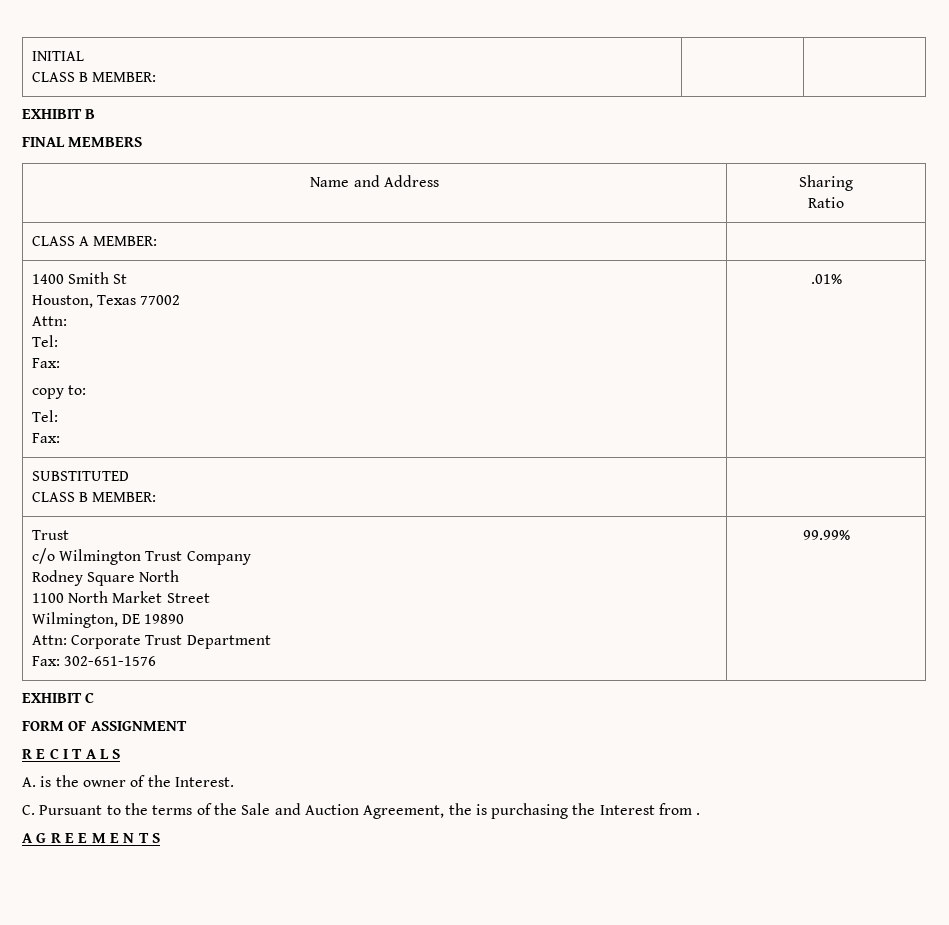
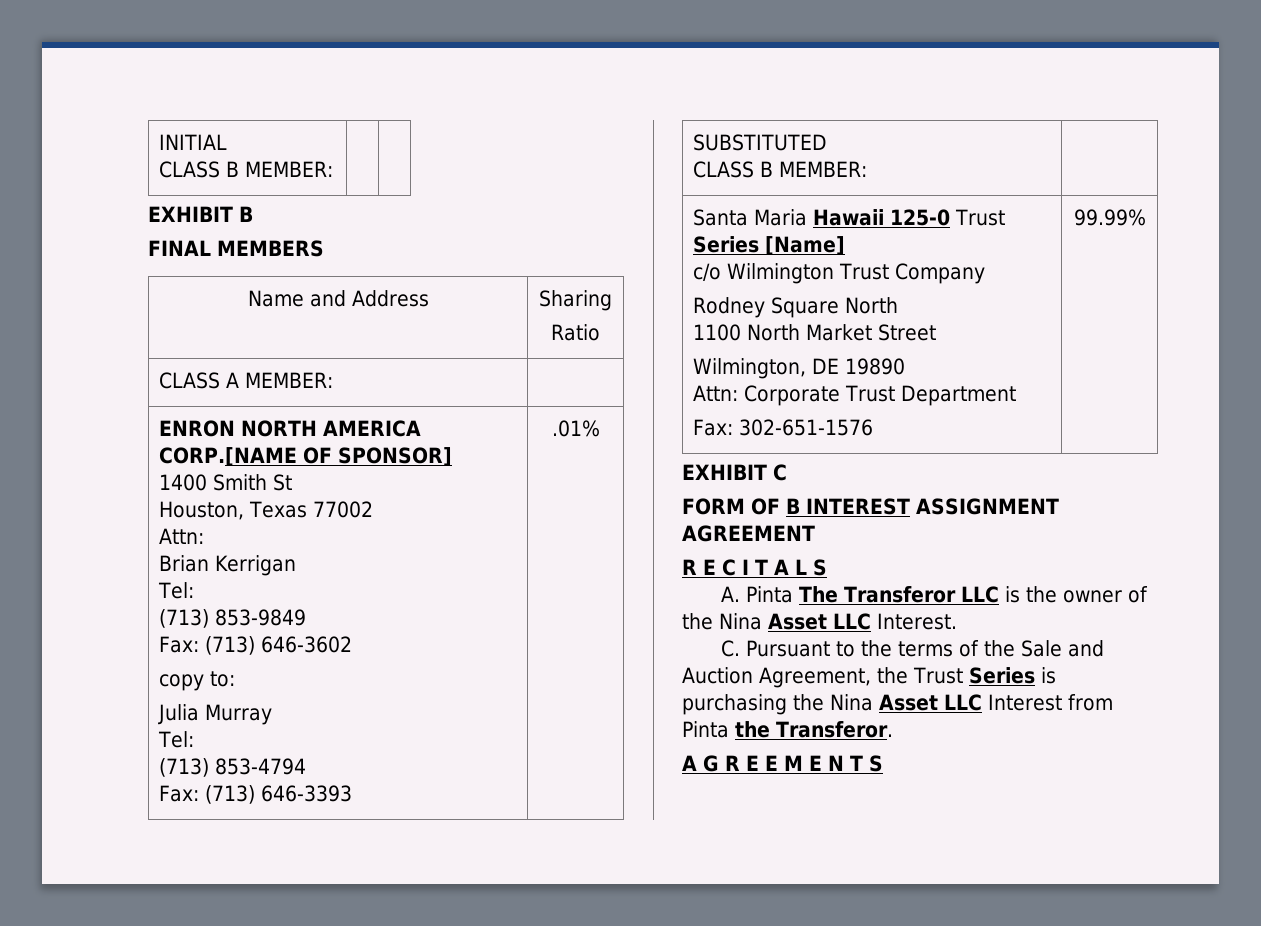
+ ENRON NORTH AMERICA CORP.[NAME OF SPONSOR]
  1400 Smith St
  Houston, Texas 77002
  Attn:
+ Brian Kerrigan
  Tel:
- Fax:
+ (713) 853-9849
+ Fax: (713) 646-3602
  copy to:
+ Julia Murray
  Tel:
- Fax: | .01%
+ (713) 853-4794
+ Fax: (713) 646-3393 | .01%
  SUBSTITUTED
  CLASS B MEMBER: |
- Trust
+ Santa Maria Hawaii 125-0 Trust Series [Name]
- FORM OF ASSIGNMENT
+ FORM OF B INTEREST ASSIGNMENT AGREEMENT
- A. is the owner of the Interest.
+ A. Pinta The Transferor LLC is the owner of the Nina Asset LLC Interest.
- C. Pursuant to the terms of the Sale and Auction Agreement, the is purchasing the Interest from .
+ C. Pursuant to the terms of the Sale and Auction Agreement, the Trust Series is purchasing the Nina Asset LLC Interest from Pinta the Transferor.

